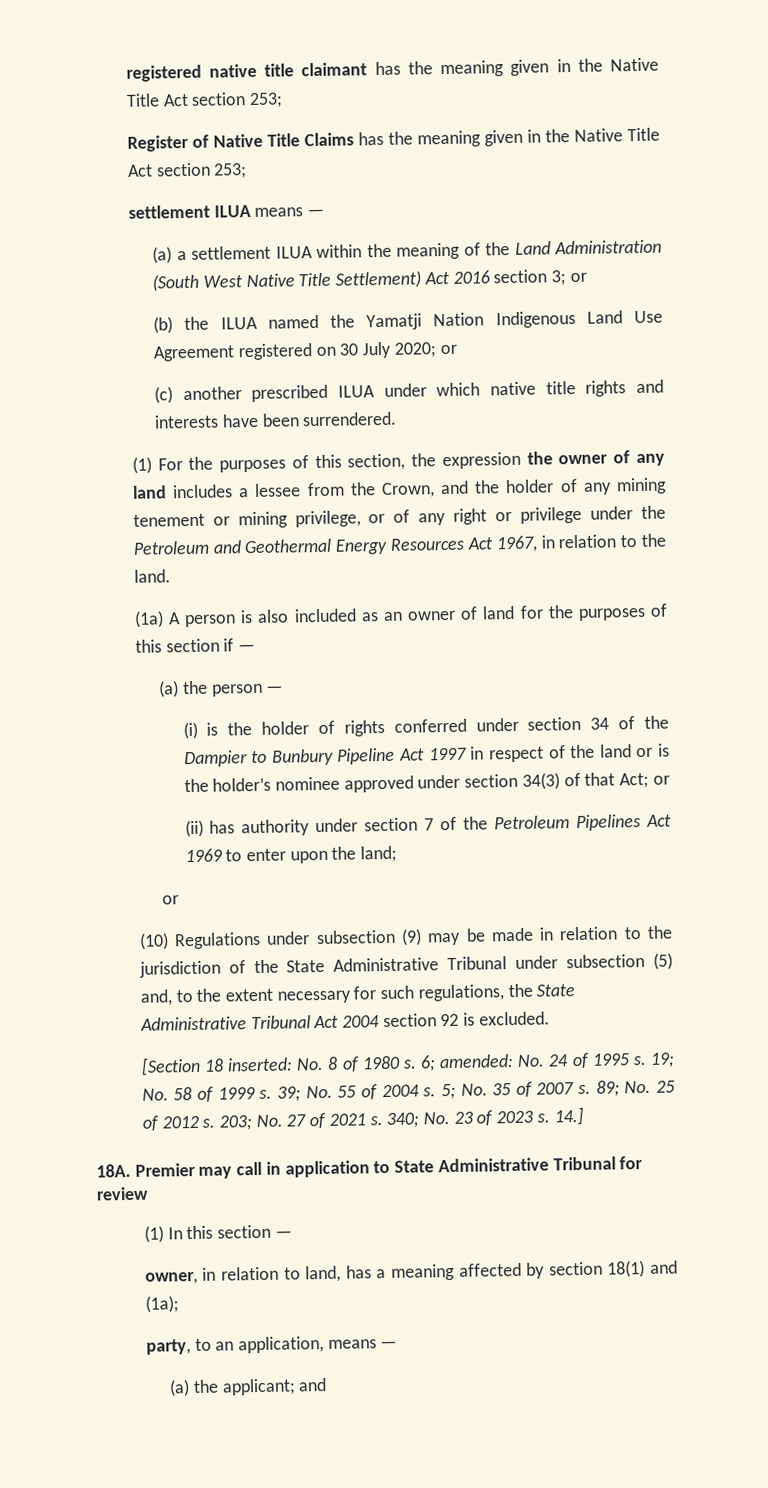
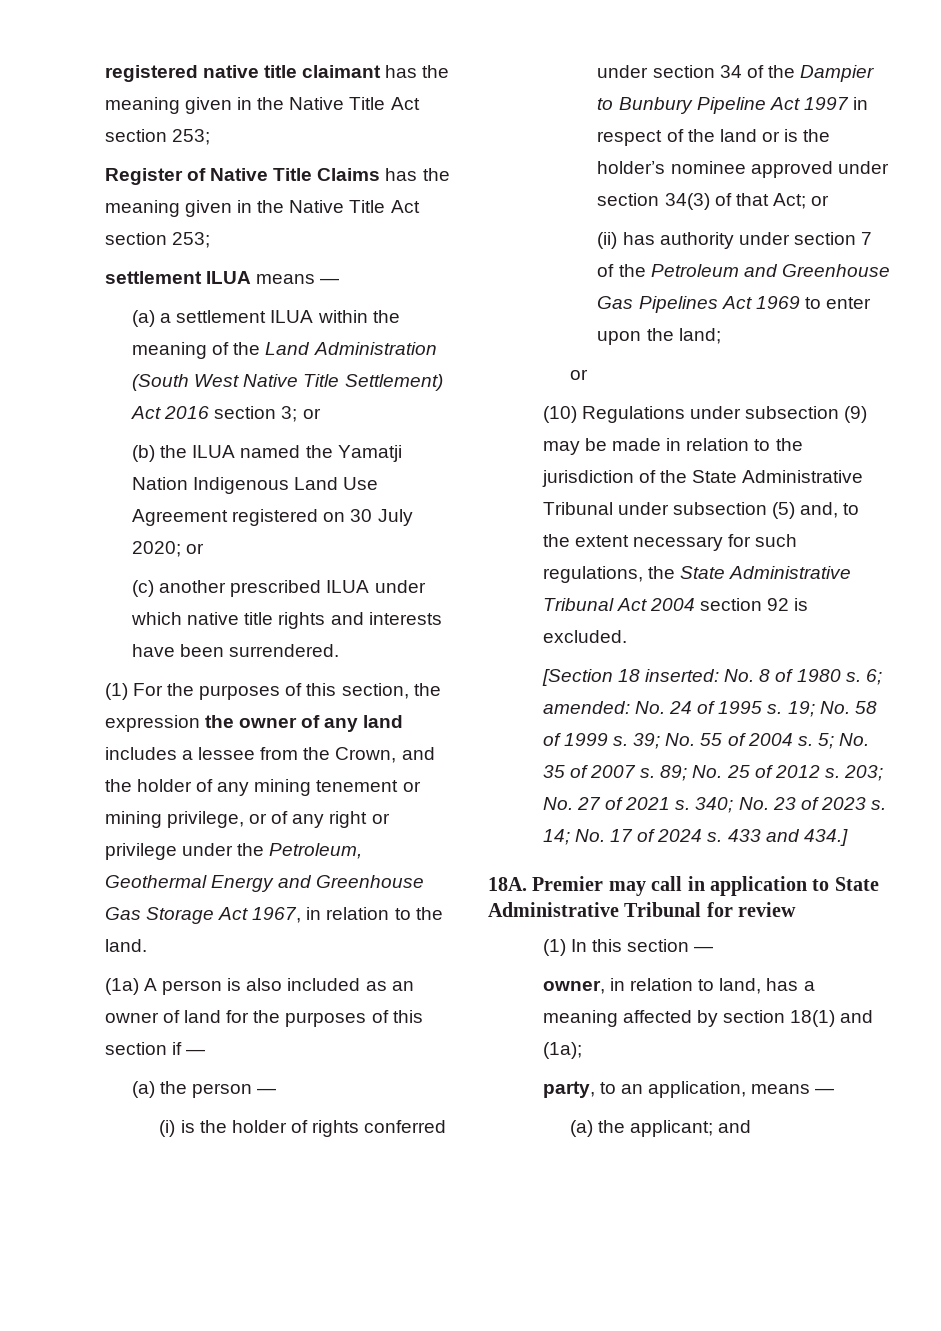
- (1) For the purposes of this section, the expression the owner of any land includes a lessee from the Crown, and the holder of any mining tenement or mining privilege, or of any right or privilege under the Petroleum and Geothermal Energy Resources Act 1967, in relation to the land.
+ (1) For the purposes of this section, the expression the owner of any land includes a lessee from the Crown, and the holder of any mining tenement or mining privilege, or of any right or privilege under the Petroleum, Geothermal Energy and Greenhouse Gas Storage Act 1967, in relation to the land.
- (ii) has authority under section 7 of the Petroleum Pipelines Act 1969 to enter upon the land;
+ (ii) has authority under section 7 of the Petroleum and Greenhouse Gas Pipelines Act 1969 to enter upon the land;
- 14.]
+ 14; No. 17 of 2024 s. 433 and 434.]

